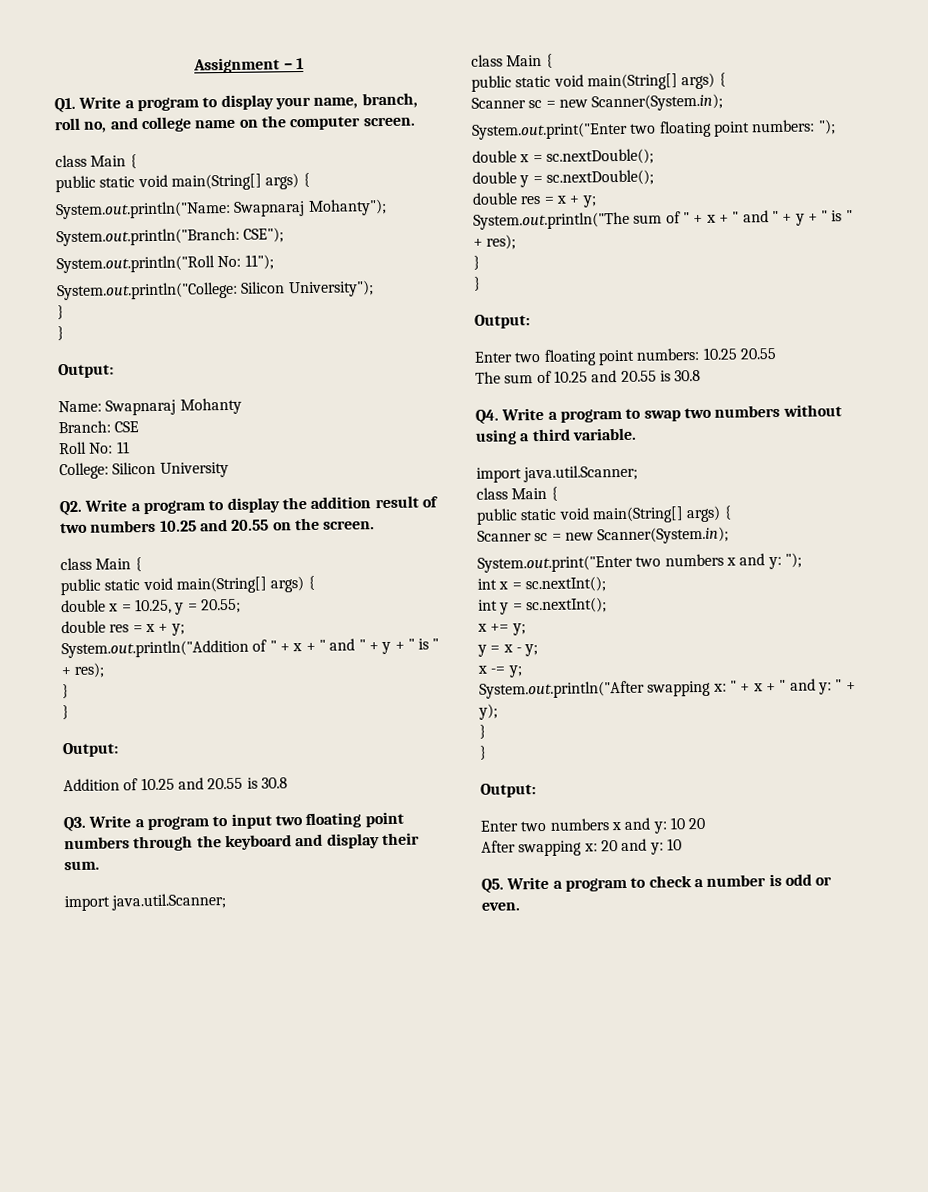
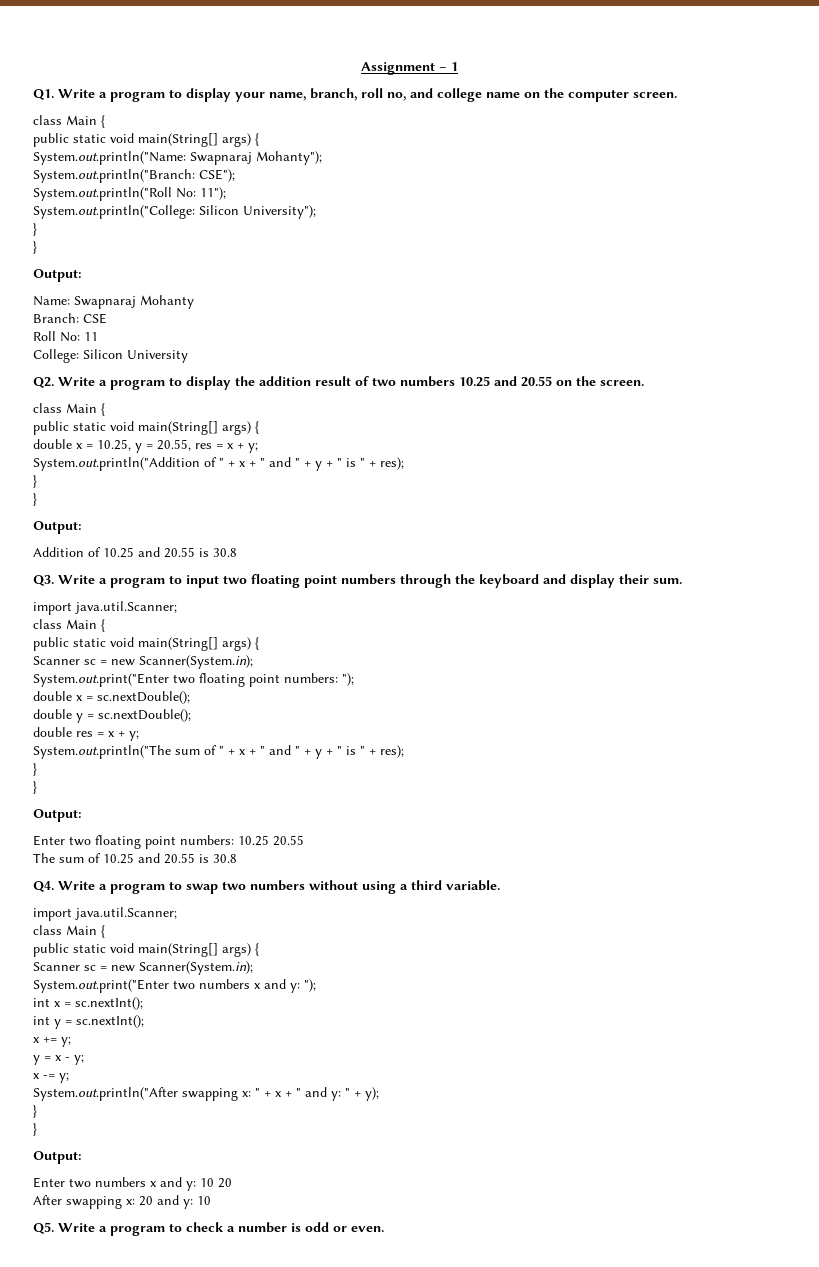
- double x = 10.25, y = 20.55;
- double res = x + y;
+ double x = 10.25, y = 20.55, res = x + y;

